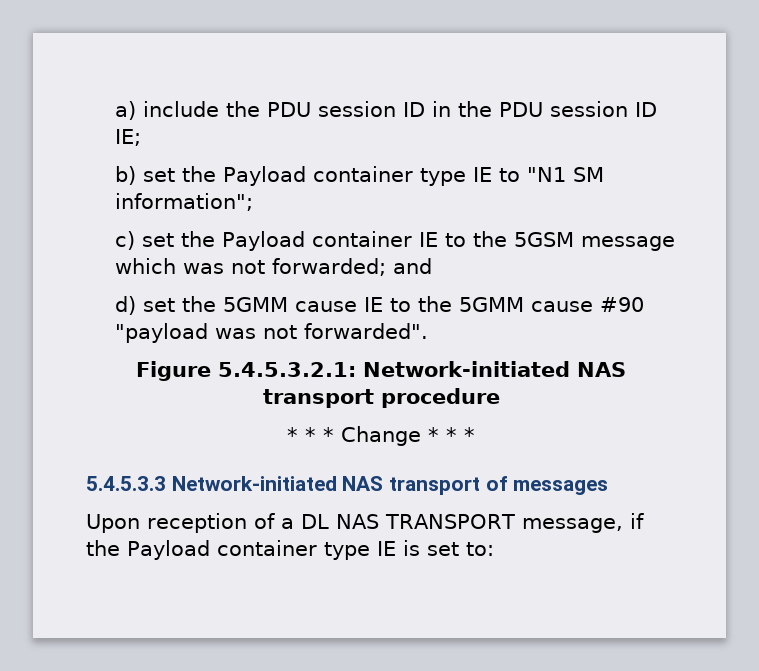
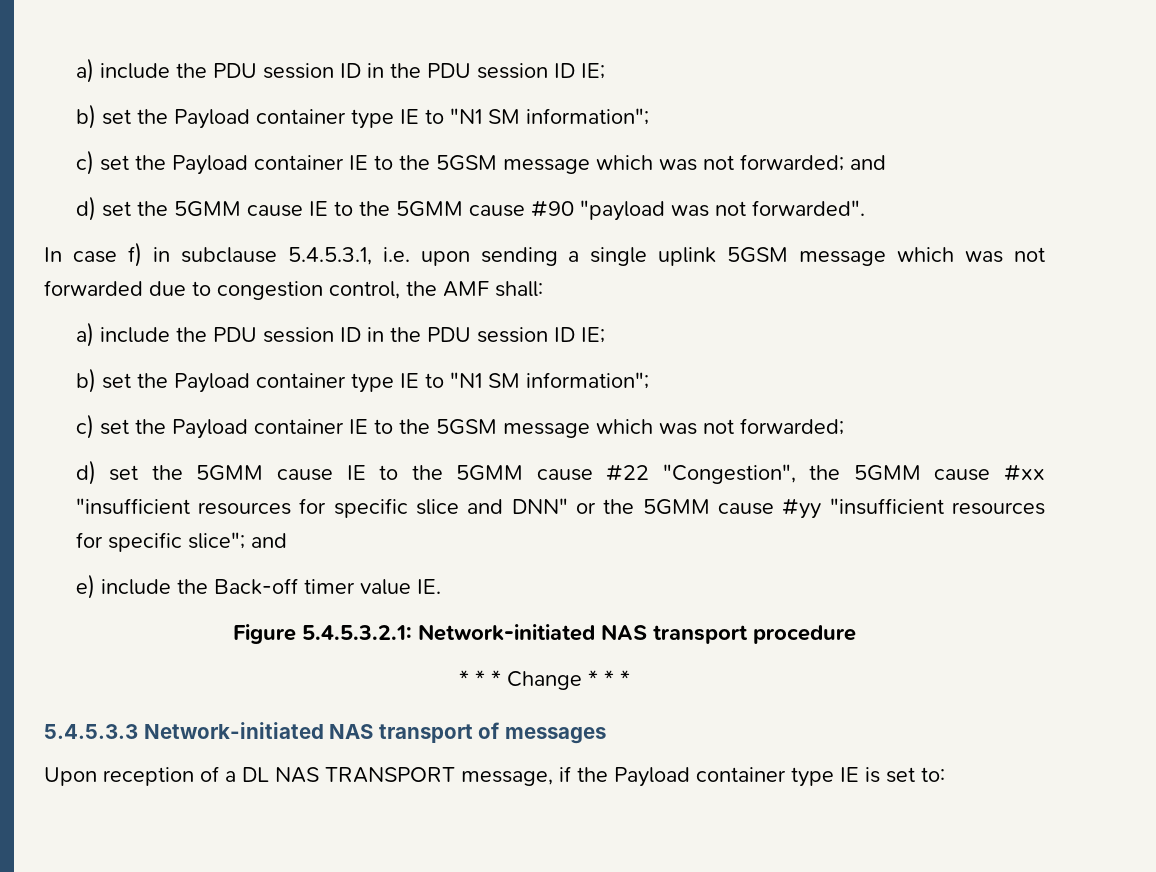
+ In case f) in subclause 5.4.5.3.1, i.e. upon sending a single uplink 5GSM message which was not forwarded due to congestion control, the AMF shall:
+ a) include the PDU session ID in the PDU session ID IE;
+ b) set the Payload container type IE to "N1 SM information";
+ c) set the Payload container IE to the 5GSM message which was not forwarded;
+ d) set the 5GMM cause IE to the 5GMM cause #22 "Congestion", the 5GMM cause #xx "insufficient resources for specific slice and DNN" or the 5GMM cause #yy "insufficient resources for specific slice"; and
+ e) include the Back-off timer value IE.

